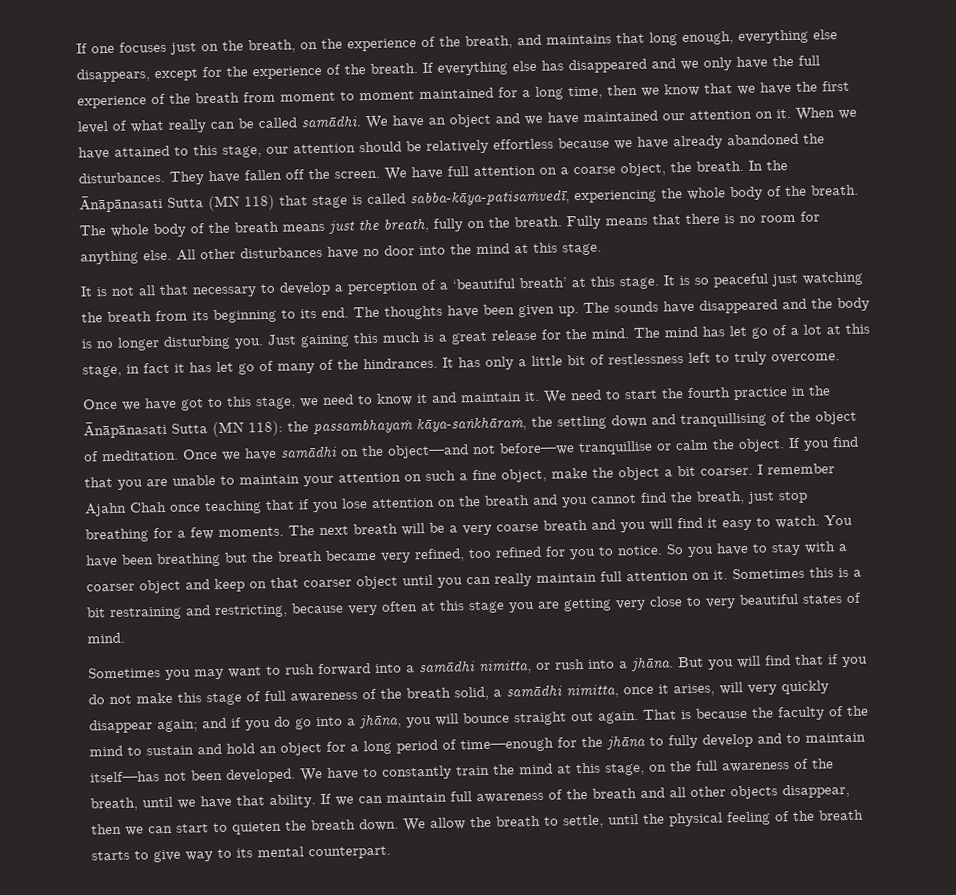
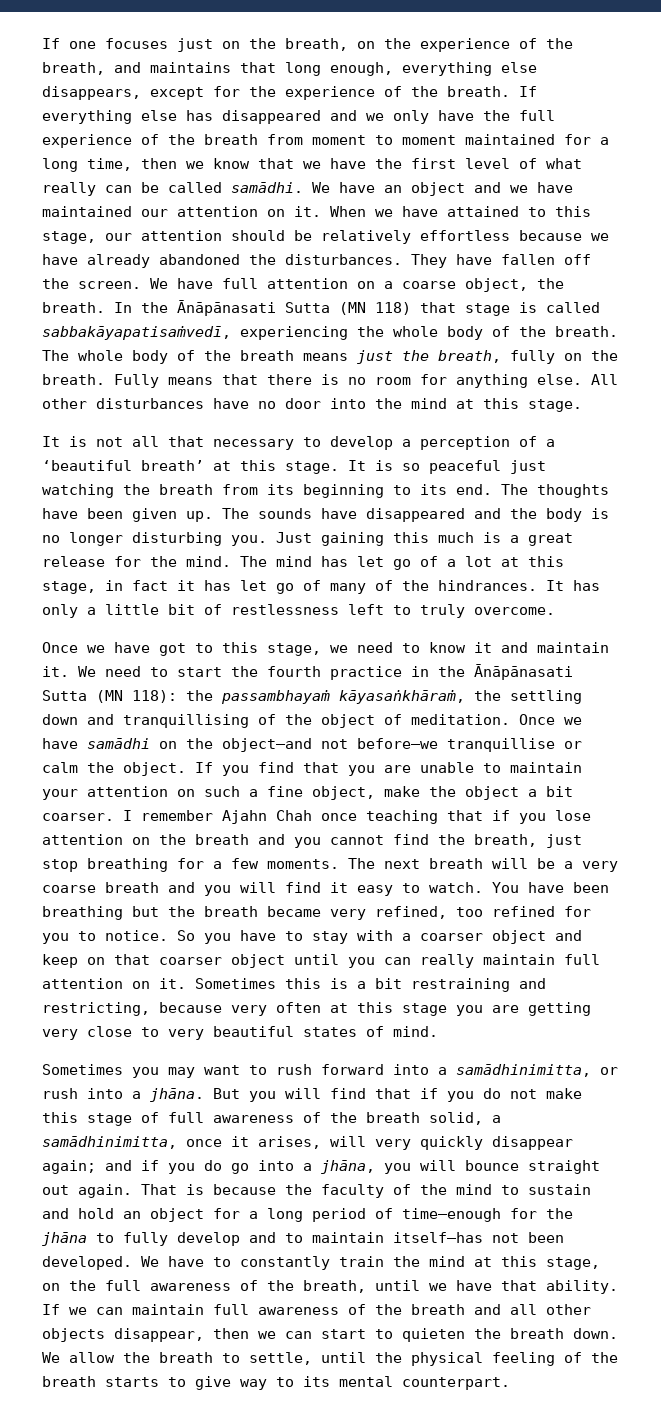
- In the Ānāpānasati Sutta (MN 118) that stage is called sabba-kāya-patisaṁvedī, experiencing the whole body of the breath.
+ In the Ānāpānasati Sutta (MN 118) that stage is called sabbakāyapatisaṁvedī, experiencing the whole body of the breath.
- We need to start the fourth practice in the Ānāpānasati Sutta (MN 118): the passambhayaṁ kāya-saṅkhāraṁ, the settling down and tranquillising of the object of meditation.
+ We need to start the fourth practice in the Ānāpānasati Sutta (MN 118): the passambhayaṁ kāyasaṅkhāraṁ, the settling down and tranquillising of the object of meditation.
- Sometimes you may want to rush forward into a samādhi nimitta, or rush into a jhāna.
+ Sometimes you may want to rush forward into a samādhinimitta, or rush into a jhāna.
- But you will find that if you do not make this stage of full awareness of the breath solid, a samādhi nimitta, once it arises, will very quickly disappear again; and if you do go into a jhāna, you will bounce straight out again.
+ But you will find that if you do not make this stage of full awareness of the breath solid, a samādhinimitta, once it arises, will very quickly disappear again; and if you do go into a jhāna, you will bounce straight out again.

